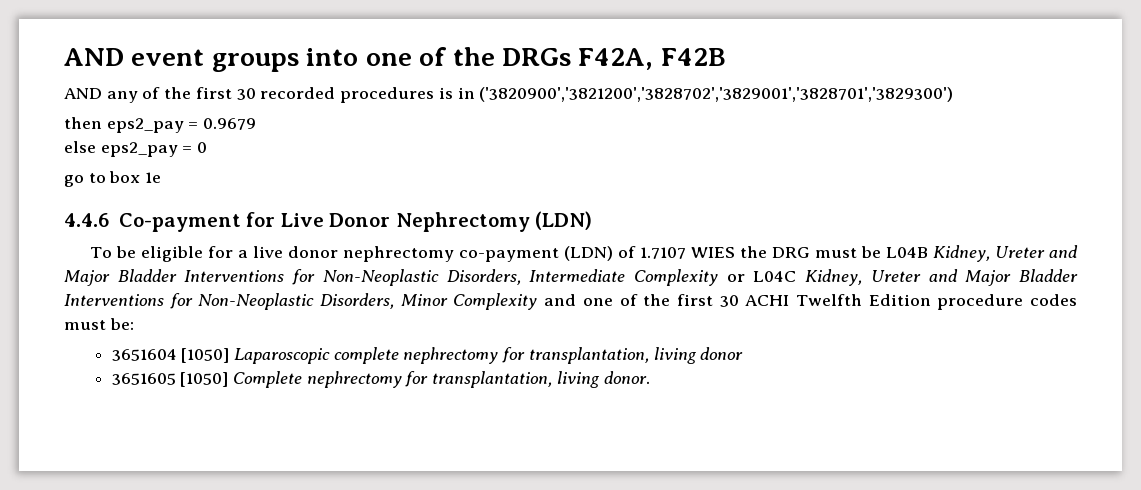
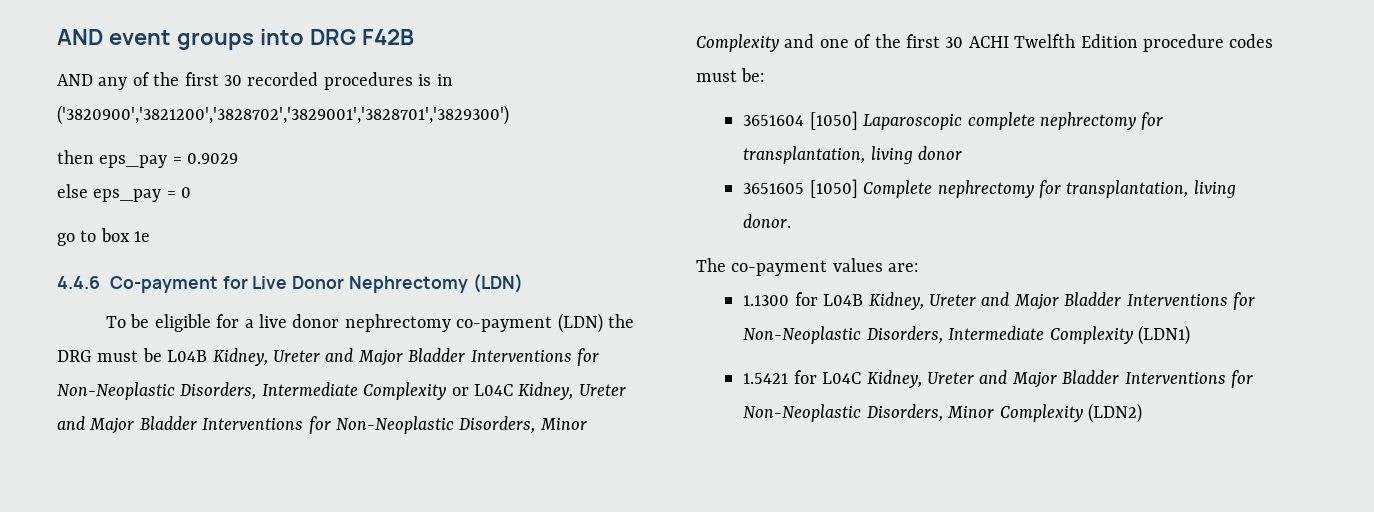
- AND event groups into one of the DRGs F42A, F42B
+ AND event groups into DRG F42B
- then eps2_pay = 0.9679
+ then eps_pay = 0.9029
- else eps2_pay = 0
+ else eps_pay = 0
- To be eligible for a live donor nephrectomy co-payment (LDN) of 1.7107 WIES the DRG must be L04B Kidney, Ureter and Major Bladder Interventions for Non-Neoplastic Disorders, Intermediate Complexity or L04C Kidney, Ureter and Major Bladder Interventions for Non-Neoplastic Disorders, Minor Complexity and one of the first 30 ACHI Twelfth Edition procedure codes must be:
+ To be eligible for a live donor nephrectomy co-payment (LDN) the DRG must be L04B Kidney, Ureter and Major Bladder Interventions for Non-Neoplastic Disorders, Intermediate Complexity or L04C Kidney, Ureter and Major Bladder Interventions for Non-Neoplastic Disorders, Minor Complexity and one of the first 30 ACHI Twelfth Edition procedure codes must be:
+ The co-payment values are:
+ 1.1300 for L04B Kidney, Ureter and Major Bladder Interventions for Non-Neoplastic Disorders, Intermediate Complexity (LDN1)
+ 1.5421 for L04C Kidney, Ureter and Major Bladder Interventions for Non-Neoplastic Disorders, Minor Complexity (LDN2)

